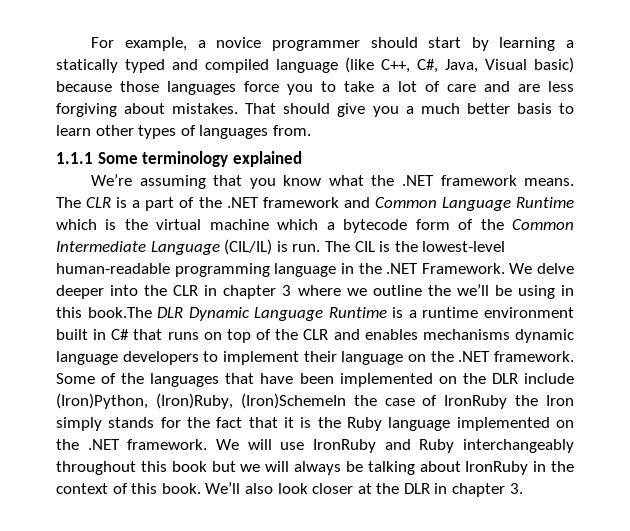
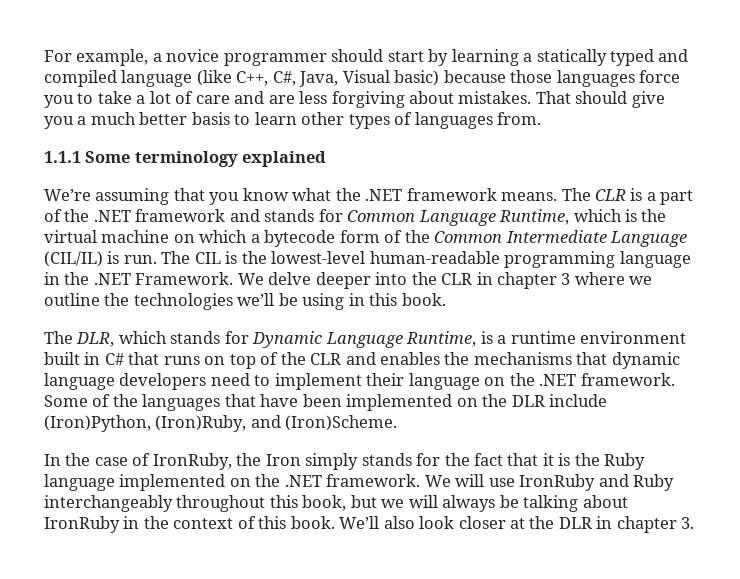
- The CLR is a part of the .NET framework and Common Language Runtime which is the virtual machine which a bytecode form of the Common Intermediate Language (CIL/IL) is run.
+ The CLR is a part of the .NET framework and stands for Common Language Runtime, which is the virtual machine on which a bytecode form of the Common Intermediate Language (CIL/IL) is run.
- We delve deeper into the CLR in chapter 3 where we outline the we’ll be using in this book.The DLR Dynamic Language Runtime is a runtime environment built in C# that runs on top of the CLR and enables mechanisms dynamic language developers to implement their language on the .NET framework.
+ We delve deeper into the CLR in chapter 3 where we outline the technologies we’ll be using in this book.
+ The DLR, which stands for Dynamic Language Runtime, is a runtime environment built in C# that runs on top of the CLR and enables the mechanisms that dynamic language developers need to implement their language on the .NET framework.
- Some of the languages that have been implemented on the DLR include (Iron)Python, (Iron)Ruby, (Iron)SchemeIn the case of IronRuby the Iron simply stands for the fact that it is the Ruby language implemented on the .NET framework.
+ Some of the languages that have been implemented on the DLR include (Iron)Python, (Iron)Ruby, and (Iron)Scheme.
+ In the case of IronRuby, the Iron simply stands for the fact that it is the Ruby language implemented on the .NET framework.
- We will use IronRuby and Ruby interchangeably throughout this book but we will always be talking about IronRuby in the context of this book.
+ We will use IronRuby and Ruby interchangeably throughout this book, but we will always be talking about IronRuby in the context of this book.

